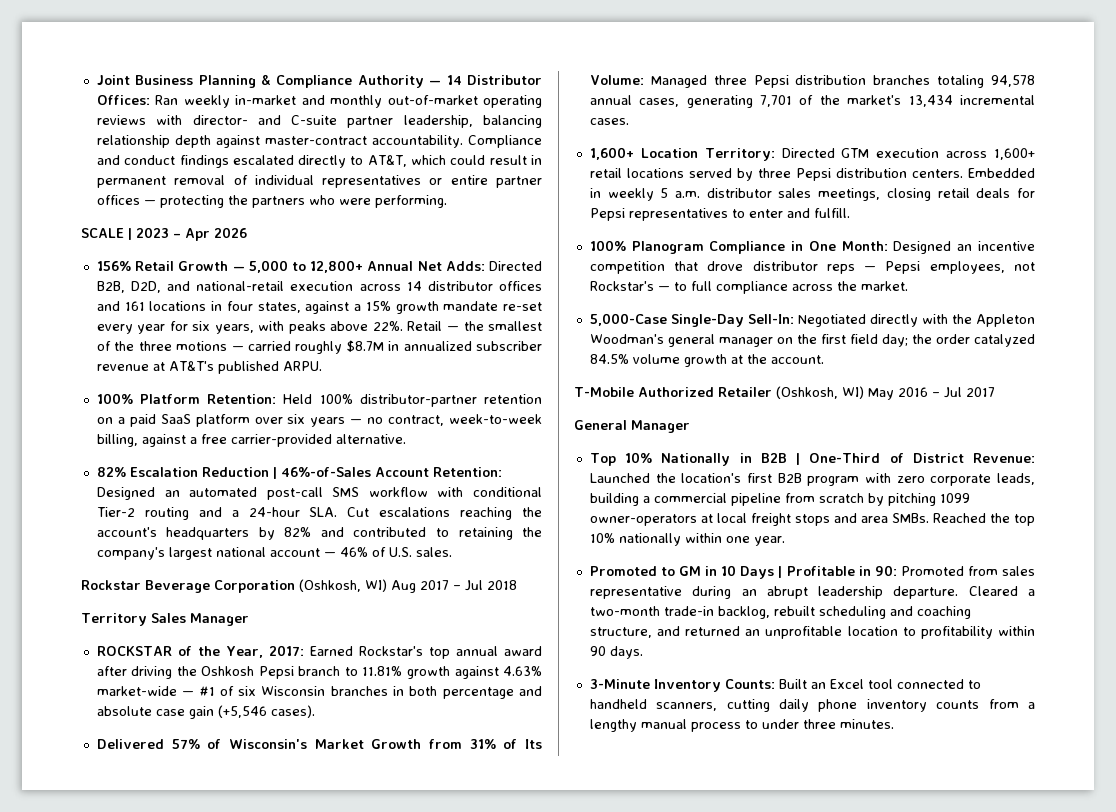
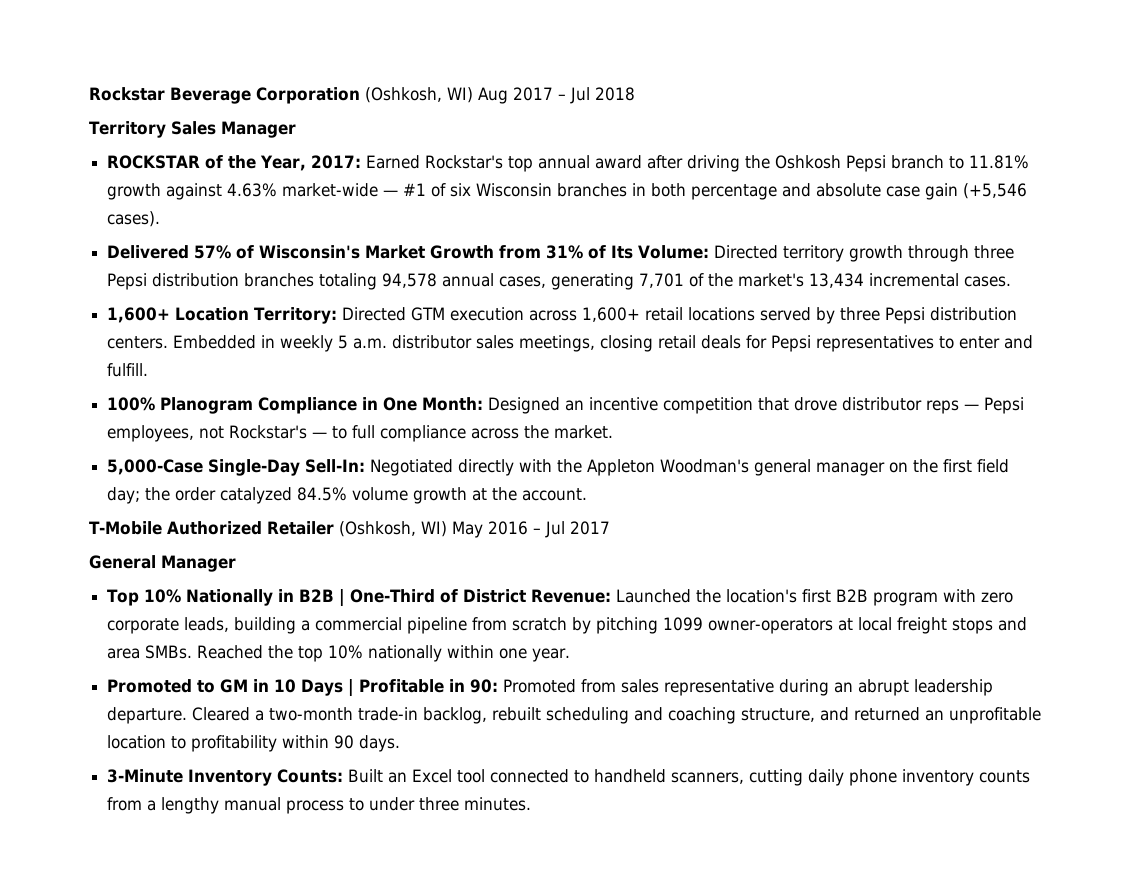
- Joint Business Planning & Compliance Authority — 14 Distributor Offices: Ran weekly in-market and monthly out-of-market operating reviews with director- and C-suite partner leadership, balancing relationship depth against master-contract accountability. Compliance and conduct findings escalated directly to AT&T, which could result in permanent removal of individual representatives or entire partner offices — protecting the partners who were performing.
- SCALE | 2023 – Apr 2026
- 156% Retail Growth — 5,000 to 12,800+ Annual Net Adds: Directed B2B, D2D, and national-retail execution across 14 distributor offices and 161 locations in four states, against a 15% growth mandate re-set every year for six years, with peaks above 22%. Retail — the smallest of the three motions — carried roughly $8.7M in annualized subscriber revenue at AT&T's published ARPU.
- 100% Platform Retention: Held 100% distributor-partner retention on a paid SaaS platform over six years — no contract, week-to-week billing, against a free carrier-provided alternative.
- 82% Escalation Reduction | 46%-of-Sales Account Retention: Designed an automated post-call SMS workflow with conditional Tier-2 routing and a 24-hour SLA. Cut escalations reaching the account's headquarters by 82% and contributed to retaining the company's largest national account — 46% of U.S. sales.
- Delivered 57% of Wisconsin's Market Growth from 31% of Its Volume: Managed three Pepsi distribution branches totaling 94,578 annual cases, generating 7,701 of the market's 13,434 incremental cases.
+ Delivered 57% of Wisconsin's Market Growth from 31% of Its Volume: Directed territory growth through three Pepsi distribution branches totaling 94,578 annual cases, generating 7,701 of the market's 13,434 incremental cases.

